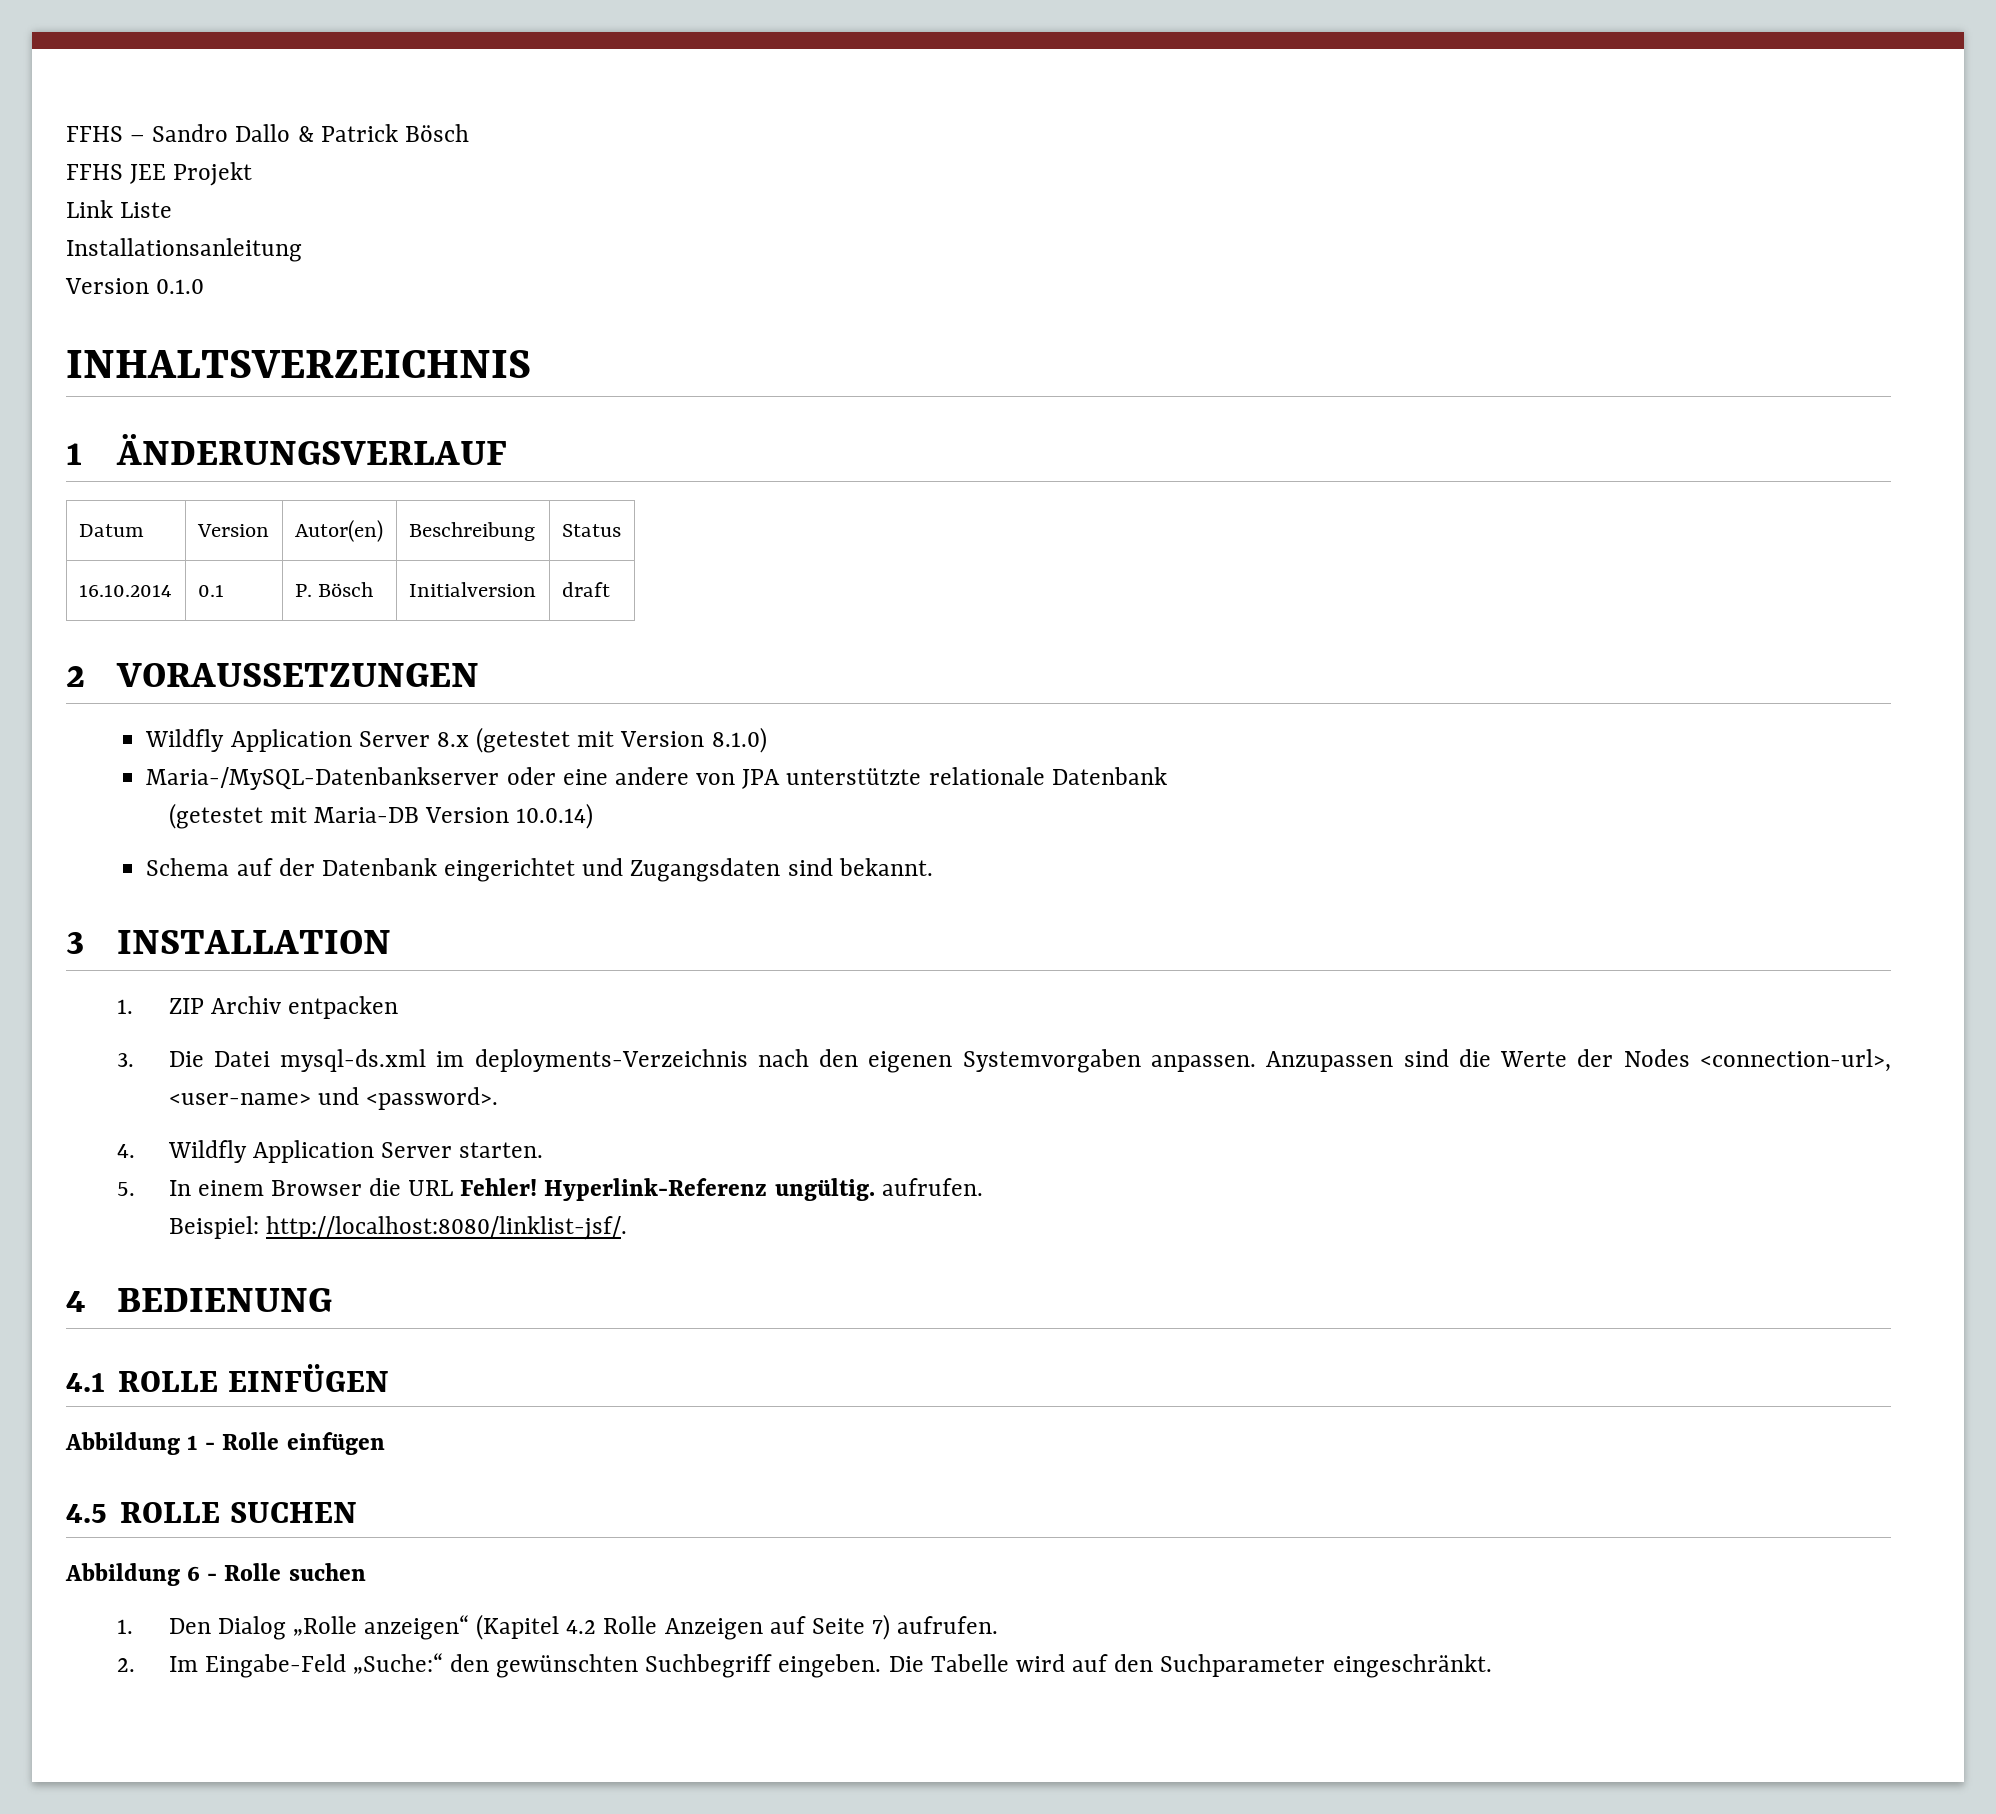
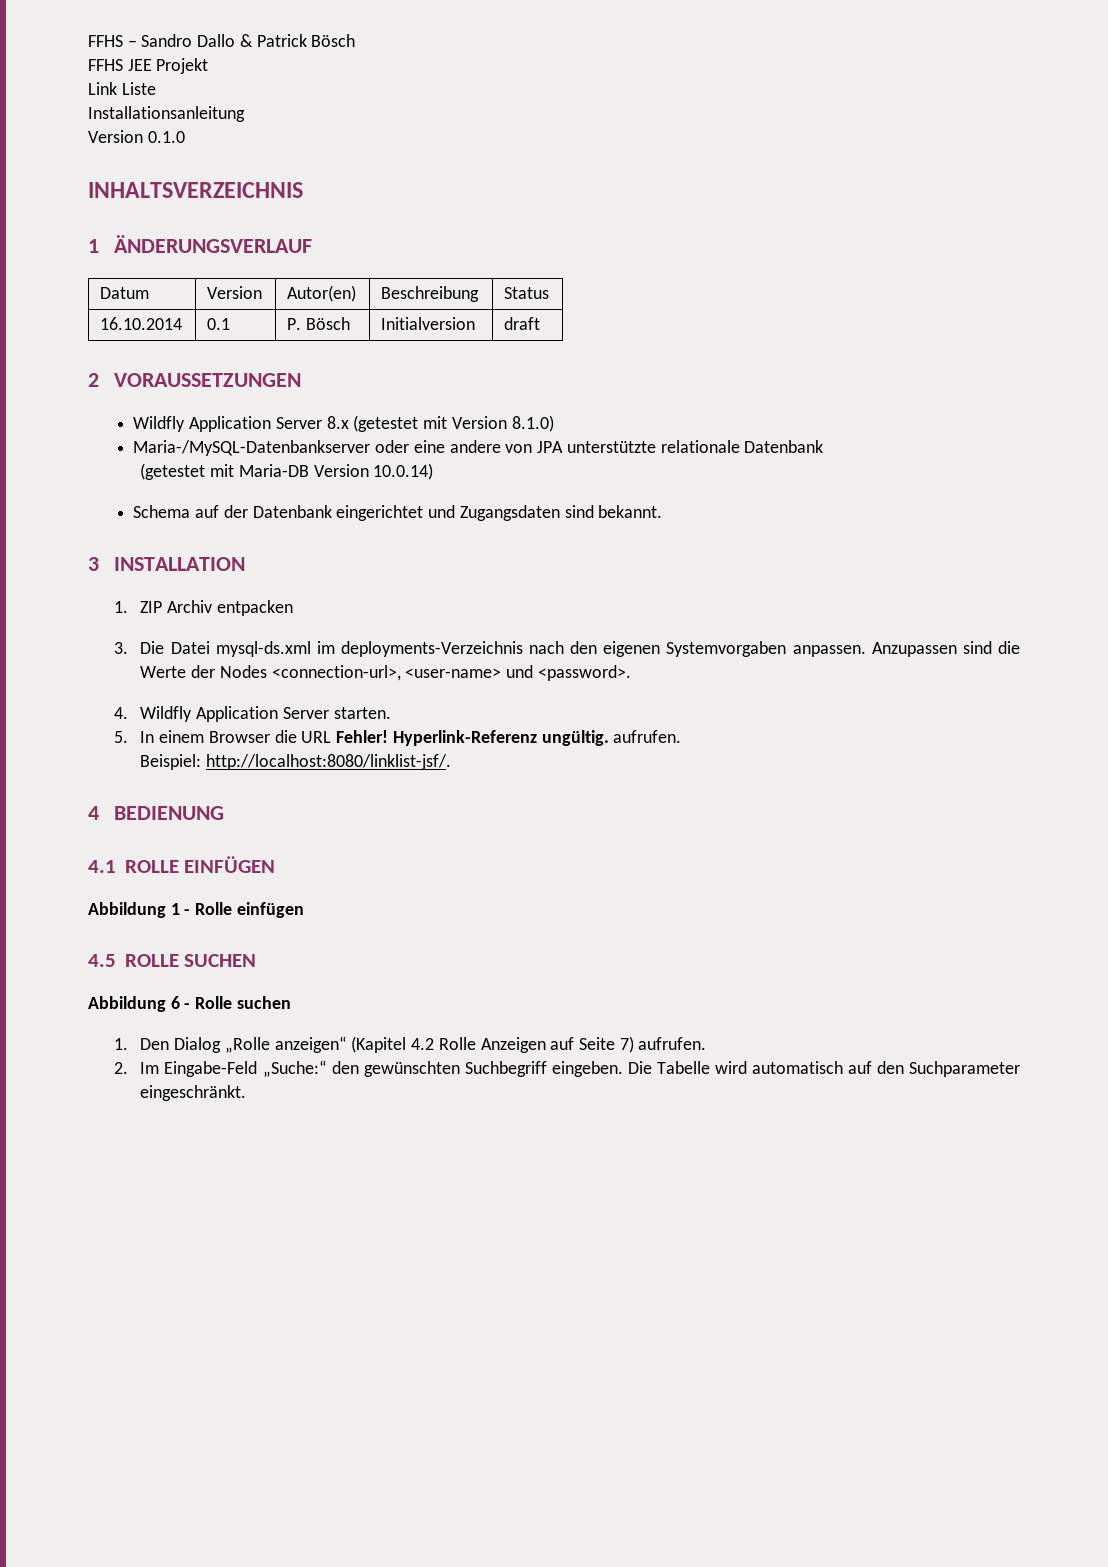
- Die Tabelle wird auf den Suchparameter eingeschränkt.
+ Die Tabelle wird automatisch auf den Suchparameter eingeschränkt.

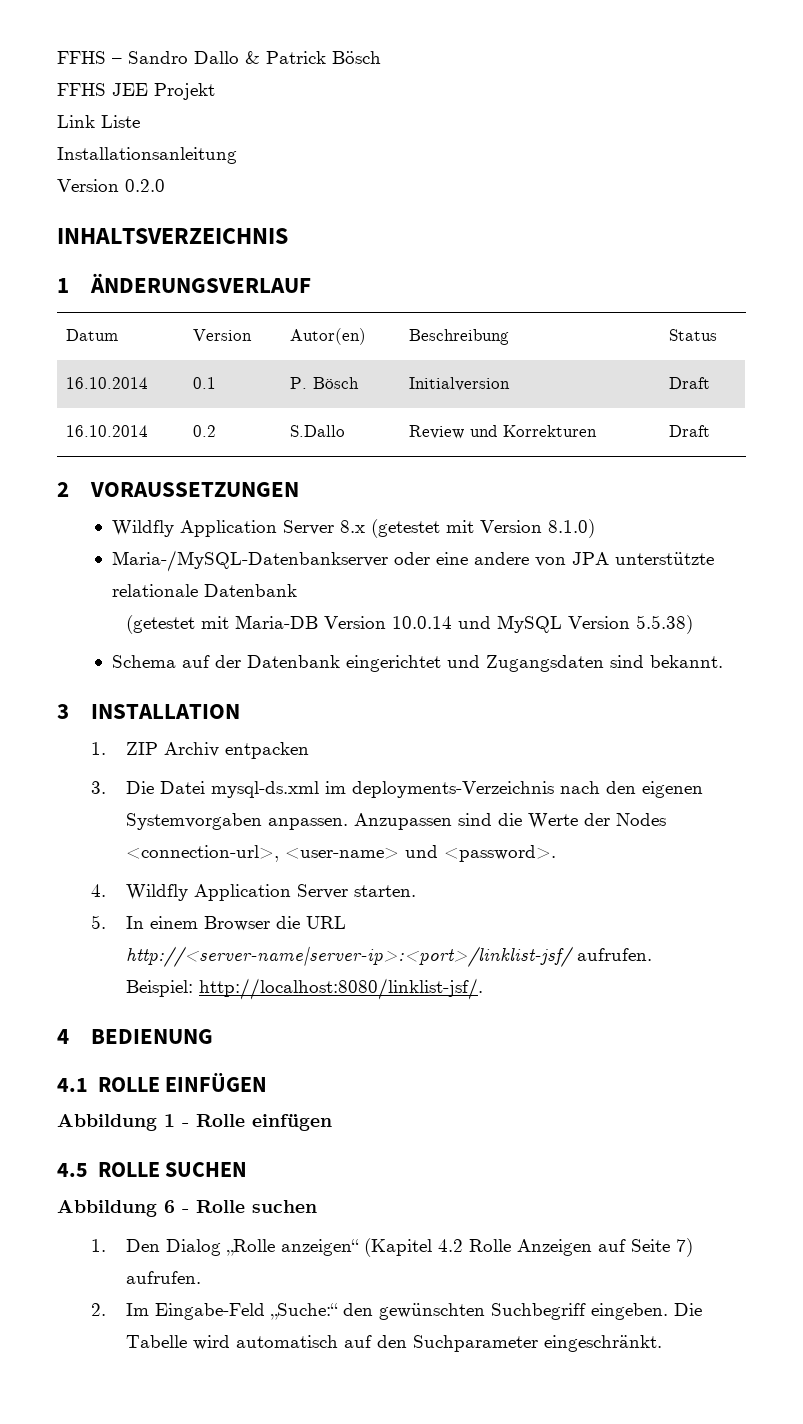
- Version 0.1.0
+ Version 0.2.0
- 16.10.2014 | 0.1 | P. Bösch | Initialversion | draft
+ 16.10.2014 | 0.1 | P. Bösch | Initialversion | Draft
+ 16.10.2014 | 0.2 | S.Dallo | Review und Korrekturen | Draft
- (getestet mit Maria-DB Version 10.0.14)
+ (getestet mit Maria-DB Version 10.0.14 und MySQL Version 5.5.38)
- 5. In einem Browser die URL Fehler! Hyperlink-Referenz ungültig. aufrufen.
+ 5. In einem Browser die URL http://<server-name|server-ip>:<port>/linklist-jsf/ aufrufen.

